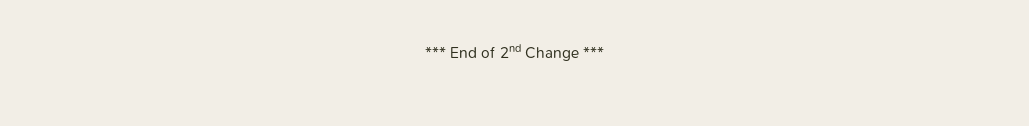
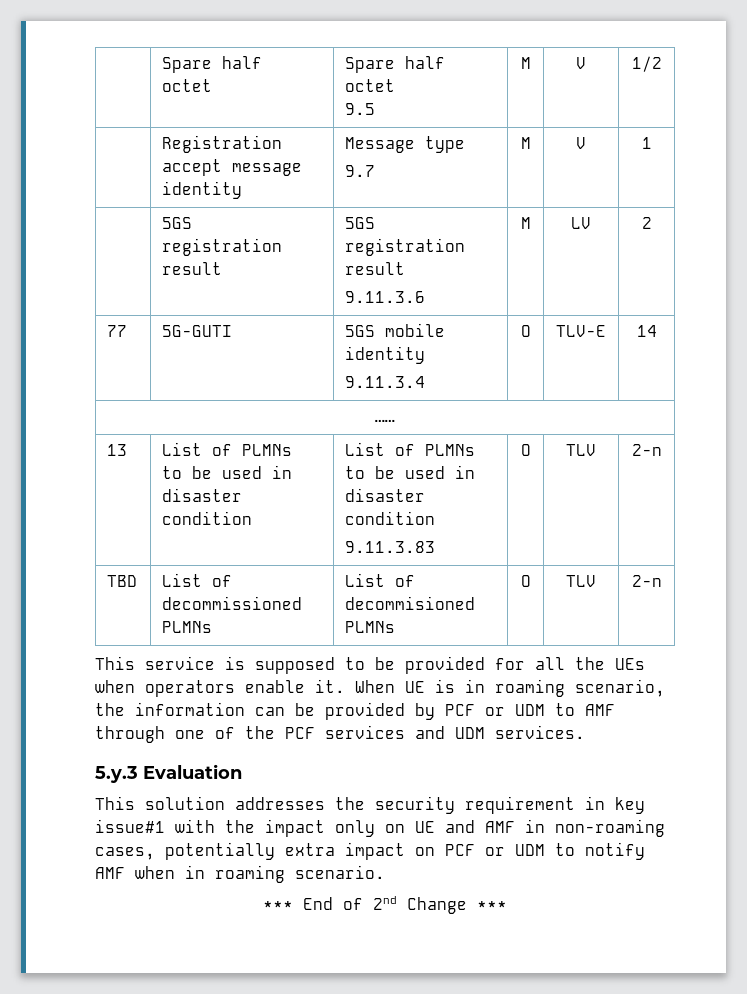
+ | Spare half octet | Spare half octet
+ 9.5 | M | V | 1/2
+ | Registration accept message identity | Message type
+ 9.7 | M | V | 1
+ | 5GS registration result | 5GS registration result
+ 9.11.3.6 | M | LV | 2
+ 77 | 5G-GUTI | 5GS mobile identity
+ 9.11.3.4 | O | TLV-E | 14
+ ……
+ 13 | List of PLMNs to be used in disaster condition | List of PLMNs to be used in disaster condition
+ 9.11.3.83 | O | TLV | 2-n
+ TBD | List of decommissioned PLMNs | List of decommisioned PLMNs | O | TLV | 2-n
+ This service is supposed to be provided for all the UEs when operators enable it. When UE is in roaming scenario, the information can be provided by PCF or UDM to AMF through one of the PCF services and UDM services.
+ 5.y.3 Evaluation
+ This solution addresses the security requirement in key issue#1 with the impact only on UE and AMF in non-roaming cases, potentially extra impact on PCF or UDM to notify AMF when in roaming scenario.

